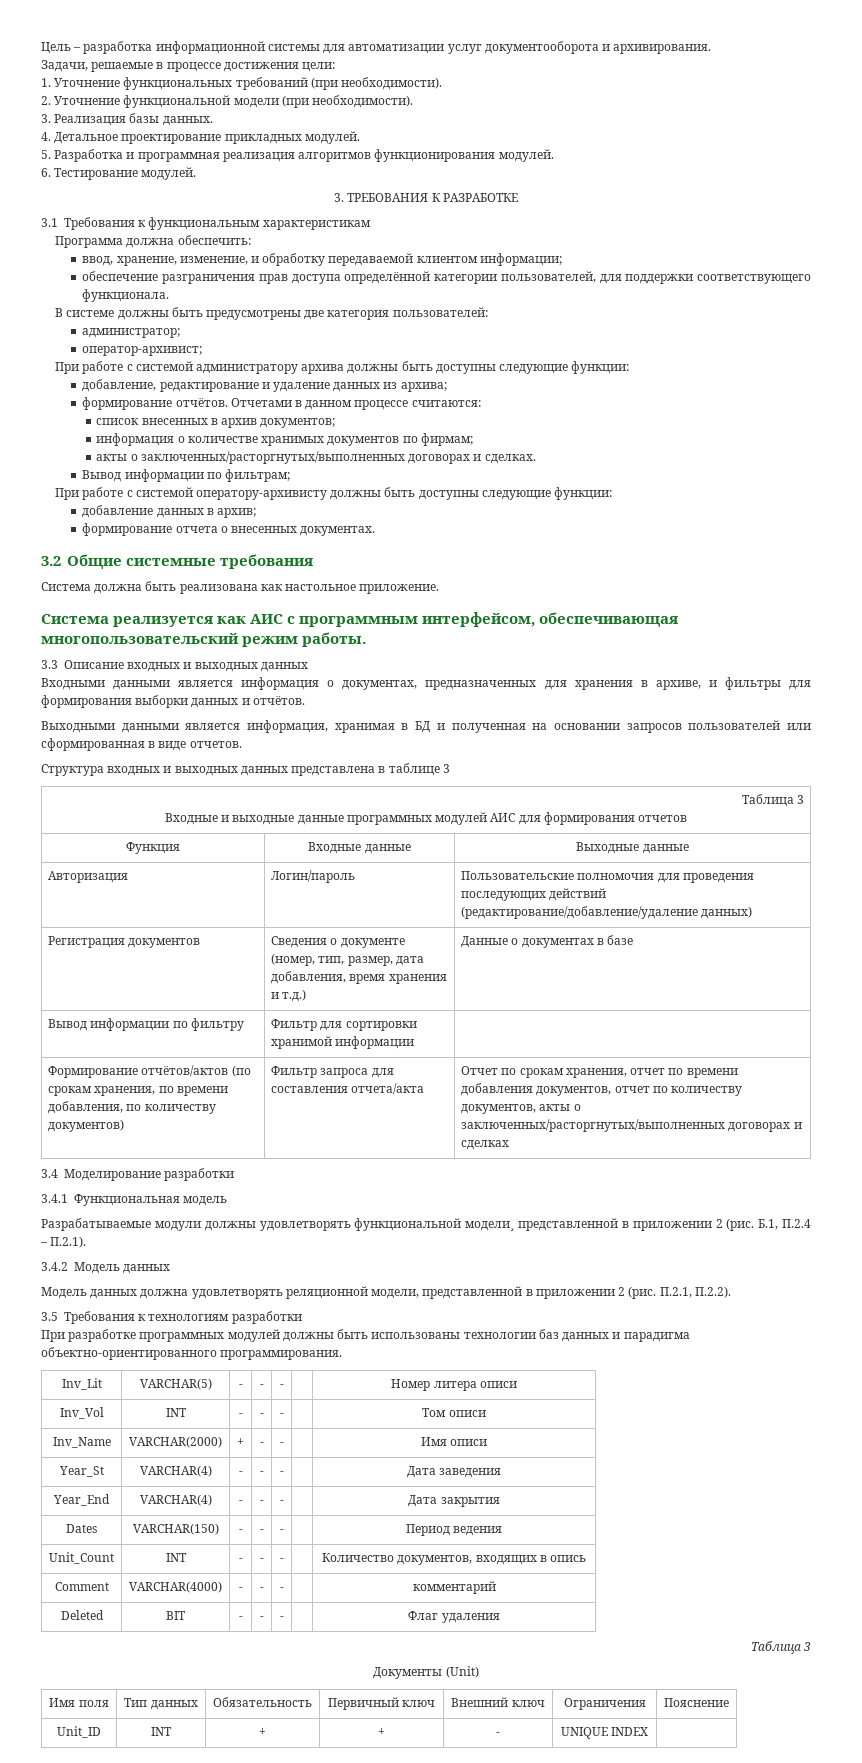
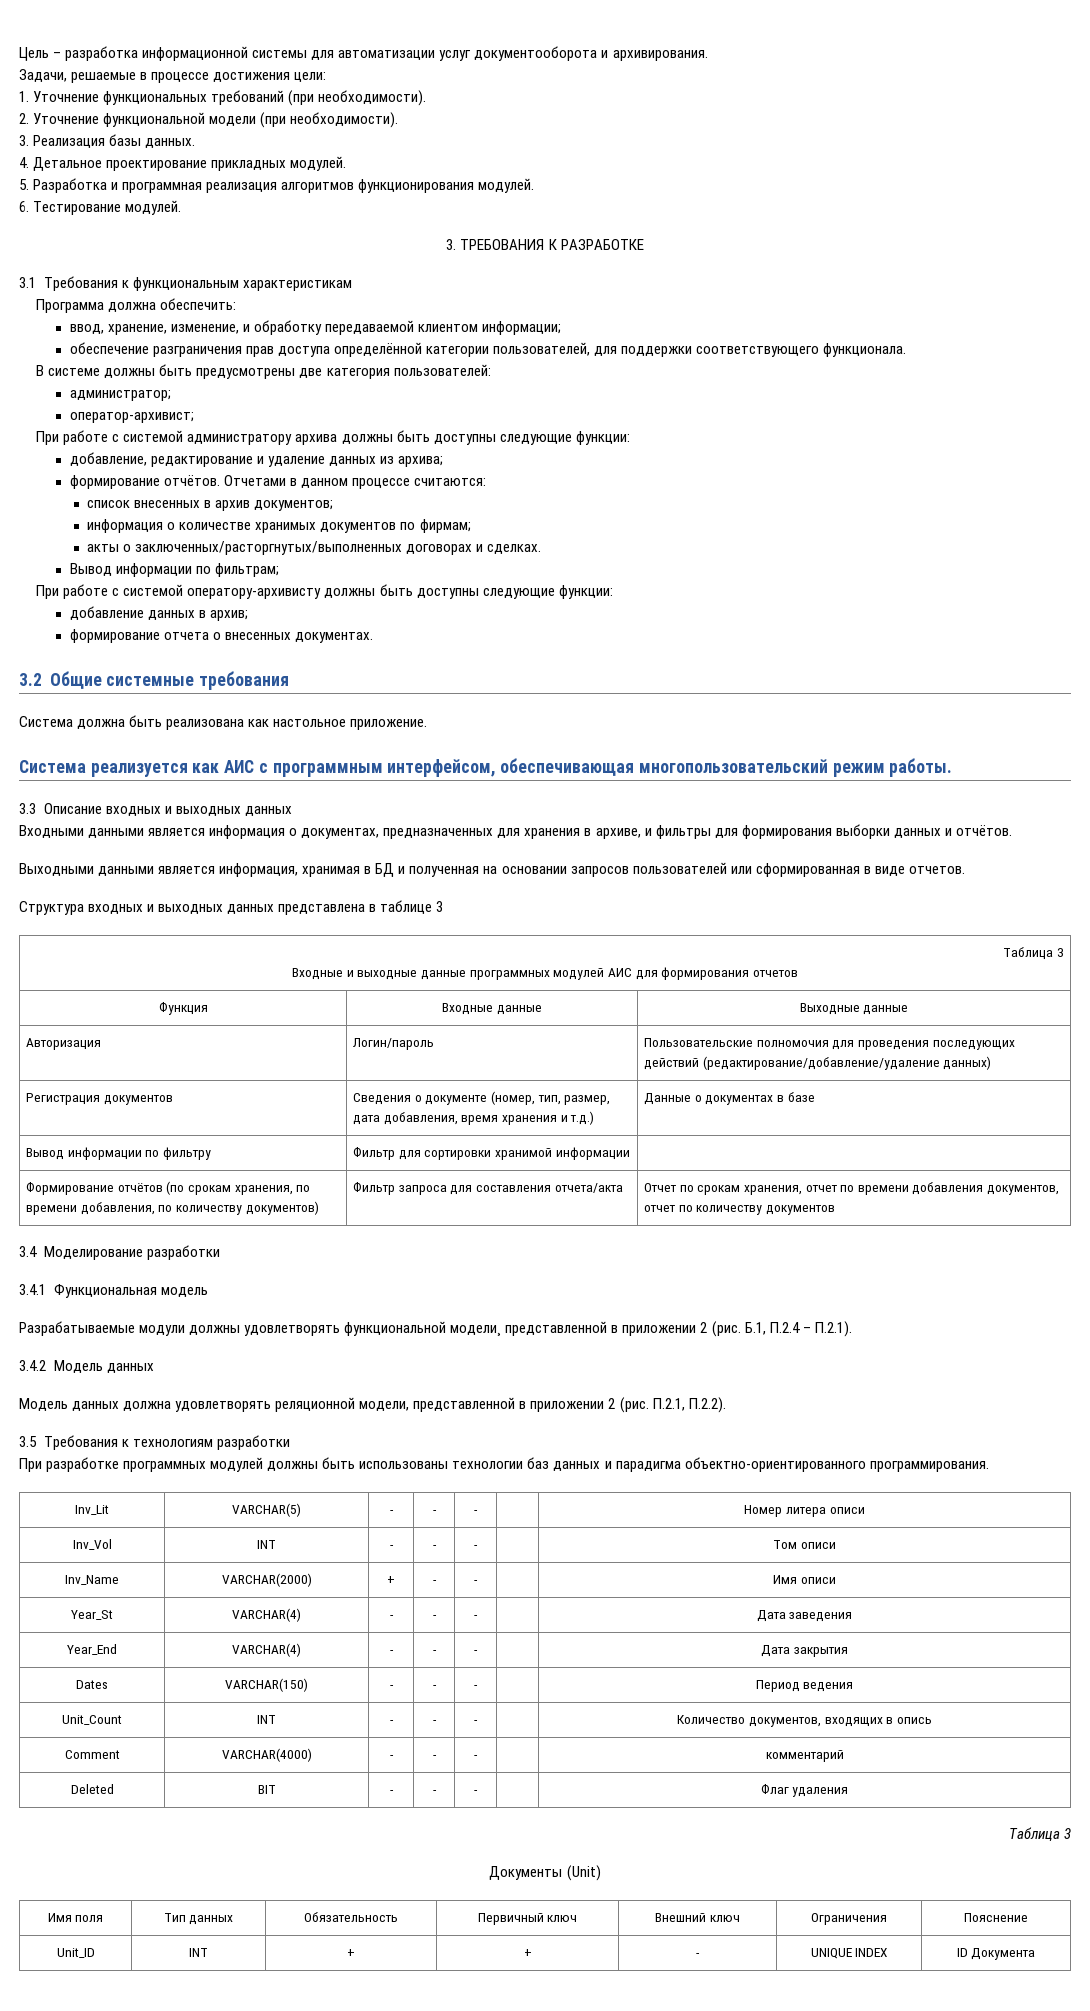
- Формирование отчётов/актов (по срокам хранения, по времени добавления, по количеству документов) | Фильтр запроса для составления отчета/акта | Отчет по срокам хранения, отчет по времени добавления документов, отчет по количеству документов, акты о заключенных/расторгнутых/выполненных договорах и сделках
+ Формирование отчётов (по срокам хранения, по времени добавления, по количеству документов) | Фильтр запроса для составления отчета/акта | Отчет по срокам хранения, отчет по времени добавления документов, отчет по количеству документов
- Unit_ID | INT | + | + | - | UNIQUE INDEX |
+ Unit_ID | INT | + | + | - | UNIQUE INDEX | ID Документа

